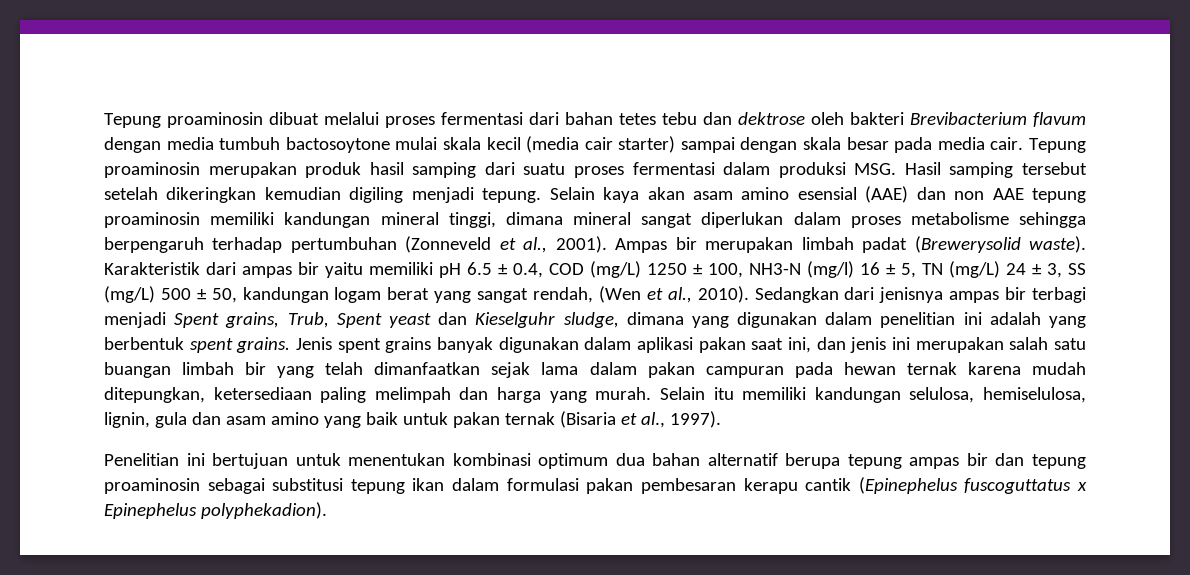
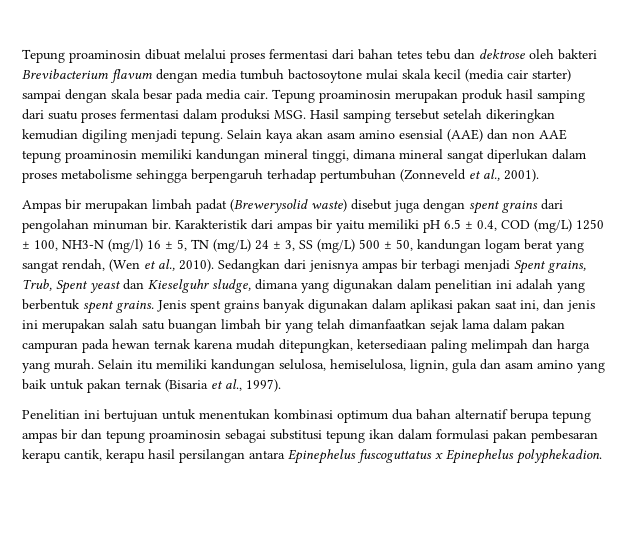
- Selain kaya akan asam amino esensial (AAE) dan non AAE tepung proaminosin memiliki kandungan mineral tinggi, dimana mineral sangat diperlukan dalam proses metabolisme sehingga berpengaruh terhadap pertumbuhan (Zonneveld et al., 2001). Ampas bir merupakan limbah padat (Brewerysolid waste).
+ Selain kaya akan asam amino esensial (AAE) dan non AAE tepung proaminosin memiliki kandungan mineral tinggi, dimana mineral sangat diperlukan dalam proses metabolisme sehingga berpengaruh terhadap pertumbuhan (Zonneveld et al., 2001).
+ Ampas bir merupakan limbah padat (Brewerysolid waste) disebut juga dengan spent grains dari pengolahan minuman bir.
- Penelitian ini bertujuan untuk menentukan kombinasi optimum dua bahan alternatif berupa tepung ampas bir dan tepung proaminosin sebagai substitusi tepung ikan dalam formulasi pakan pembesaran kerapu cantik (Epinephelus fuscoguttatus x Epinephelus polyphekadion).
+ Penelitian ini bertujuan untuk menentukan kombinasi optimum dua bahan alternatif berupa tepung ampas bir dan tepung proaminosin sebagai substitusi tepung ikan dalam formulasi pakan pembesaran kerapu cantik, kerapu hasil persilangan antara Epinephelus fuscoguttatus x Epinephelus polyphekadion.

